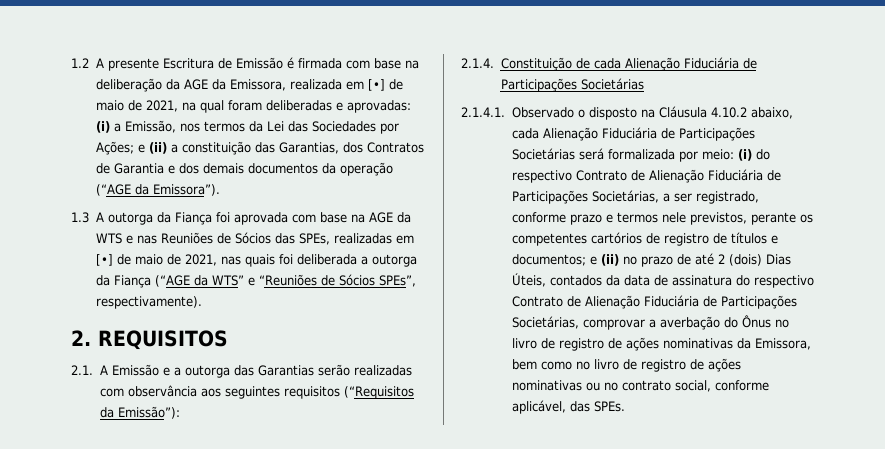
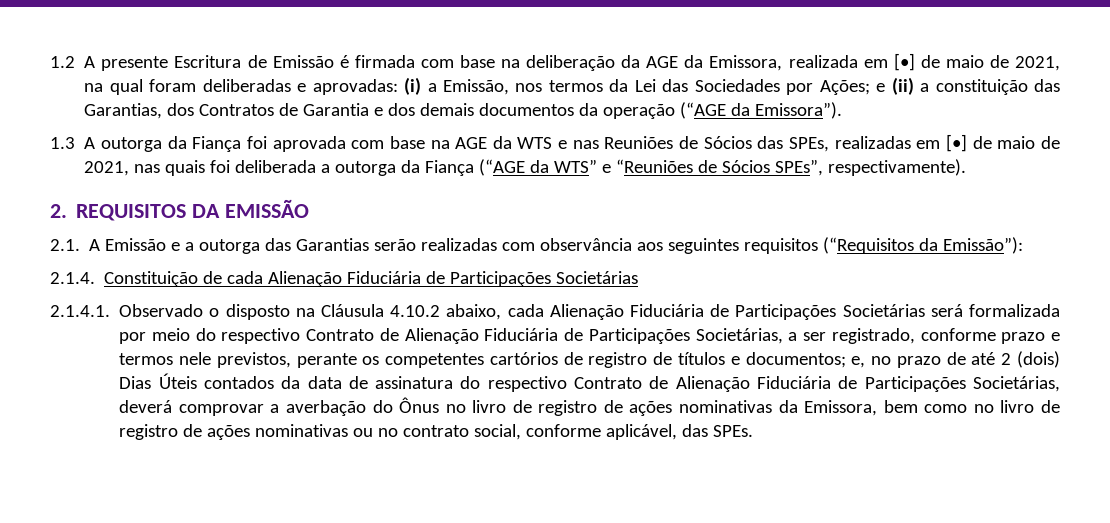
- 2. REQUISITOS
+ 2. REQUISITOS DA EMISSÃO
- 2.1.4.1. Observado o disposto na Cláusula 4.10.2 abaixo, cada Alienação Fiduciária de Participações Societárias será formalizada por meio: (i) do respectivo Contrato de Alienação Fiduciária de Participações Societárias, a ser registrado, conforme prazo e termos nele previstos, perante os competentes cartórios de registro de títulos e documentos;
+ 2.1.4.1. Observado o disposto na Cláusula 4.10.2 abaixo, cada Alienação Fiduciária de Participações Societárias será formalizada por meio do respectivo Contrato de Alienação Fiduciária de Participações Societárias, a ser registrado, conforme prazo e termos nele previstos, perante os competentes cartórios de registro de títulos e documentos;
- e (ii) no prazo de até 2 (dois) Dias Úteis, contados da data de assinatura do respectivo Contrato de Alienação Fiduciária de Participações Societárias, comprovar a averbação do Ônus no livro de registro de ações nominativas da Emissora, bem como no livro de registro de ações nominativas ou no contrato social, conforme aplicável, das SPEs.
+ e, no prazo de até 2 (dois) Dias Úteis contados da data de assinatura do respectivo Contrato de Alienação Fiduciária de Participações Societárias, deverá comprovar a averbação do Ônus no livro de registro de ações nominativas da Emissora, bem como no livro de registro de ações nominativas ou no contrato social, conforme aplicável, das SPEs.

